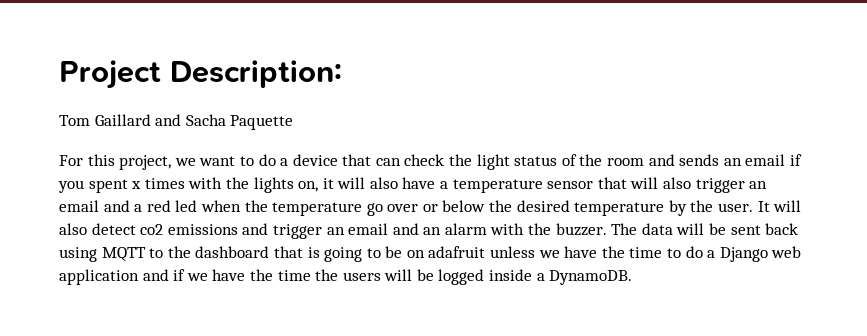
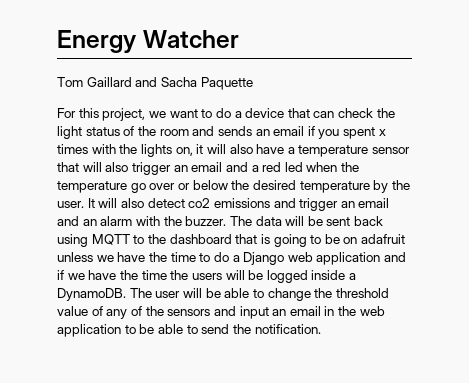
- Project Description:
+ Energy Watcher
+ The user will be able to change the threshold value of any of the sensors and input an email in the web application to be able to send the notification.

